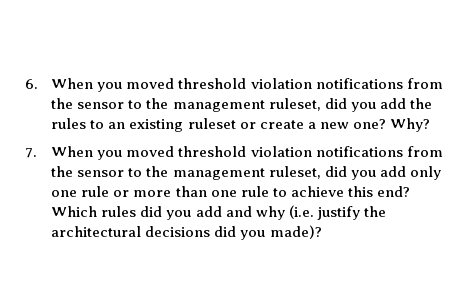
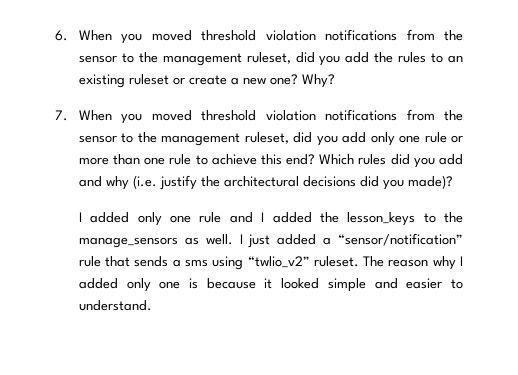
+ I added only one rule and I added the lesson_keys to the manage_sensors as well. I just added a “sensor/notification” rule that sends a sms using “twlio_v2” ruleset. The reason why I added only one is because it looked simple and easier to understand.

